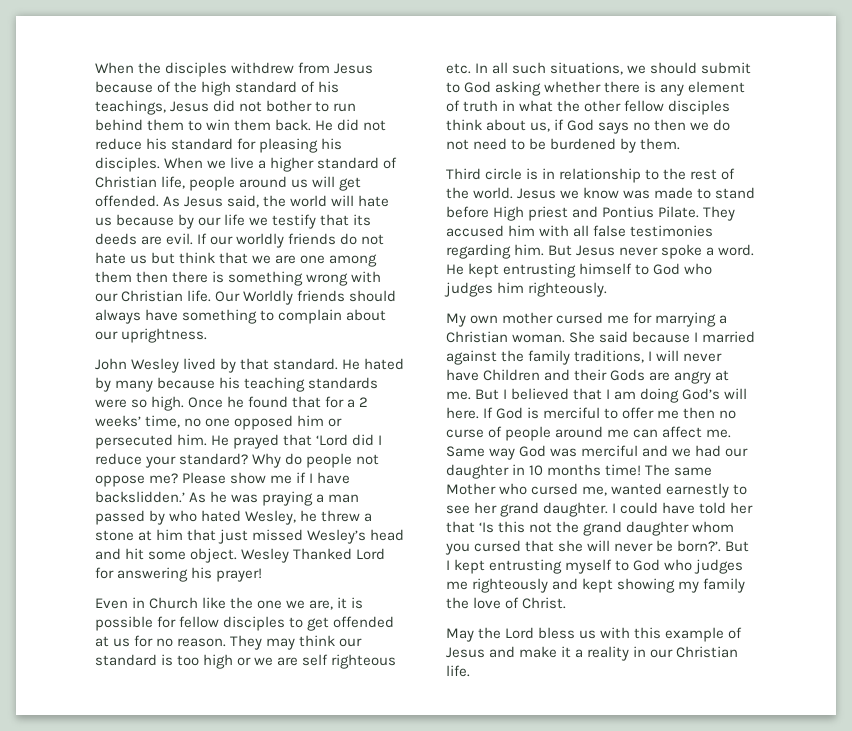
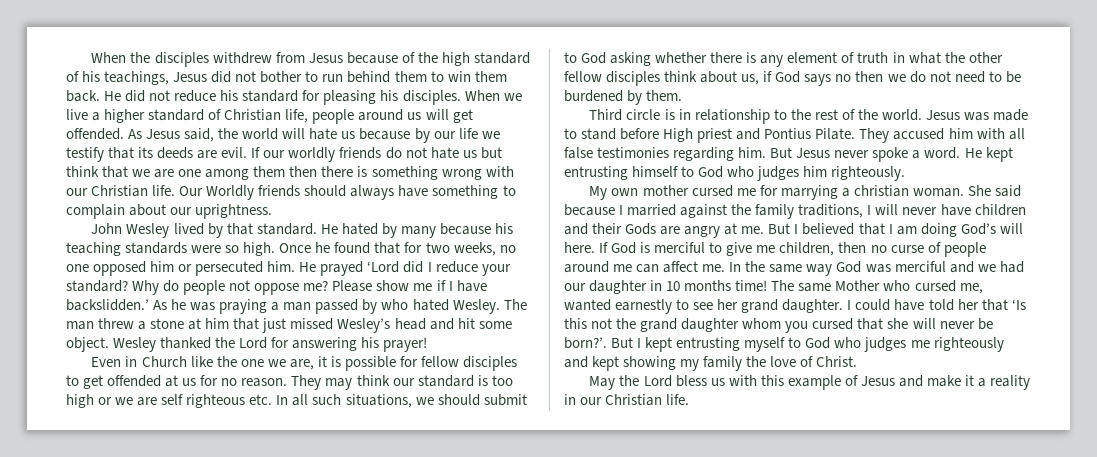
- Once he found that for a 2 weeks’ time, no one opposed him or persecuted him.
+ Once he found that for two weeks, no one opposed him or persecuted him.
- He prayed that ‘Lord did I reduce your standard?
+ He prayed ‘Lord did I reduce your standard?
- As he was praying a man passed by who hated Wesley, he threw a stone at him that just missed Wesley’s head and hit some object.
+ As he was praying a man passed by who hated Wesley. The man threw a stone at him that just missed Wesley’s head and hit some object.
- Wesley Thanked Lord for answering his prayer!
+ Wesley thanked the Lord for answering his prayer!
- Jesus we know was made to stand before High priest and Pontius Pilate.
+ Jesus was made to stand before High priest and Pontius Pilate.
- My own mother cursed me for marrying a Christian woman.
+ My own mother cursed me for marrying a christian woman.
- She said because I married against the family traditions, I will never have Children and their Gods are angry at me.
+ She said because I married against the family traditions, I will never have children and their Gods are angry at me.
- If God is merciful to offer me then no curse of people around me can affect me.
+ If God is merciful to give me children, then no curse of people around me can affect me.
- Same way God was merciful and we had our daughter in 10 months time!
+ In the same way God was merciful and we had our daughter in 10 months time!

